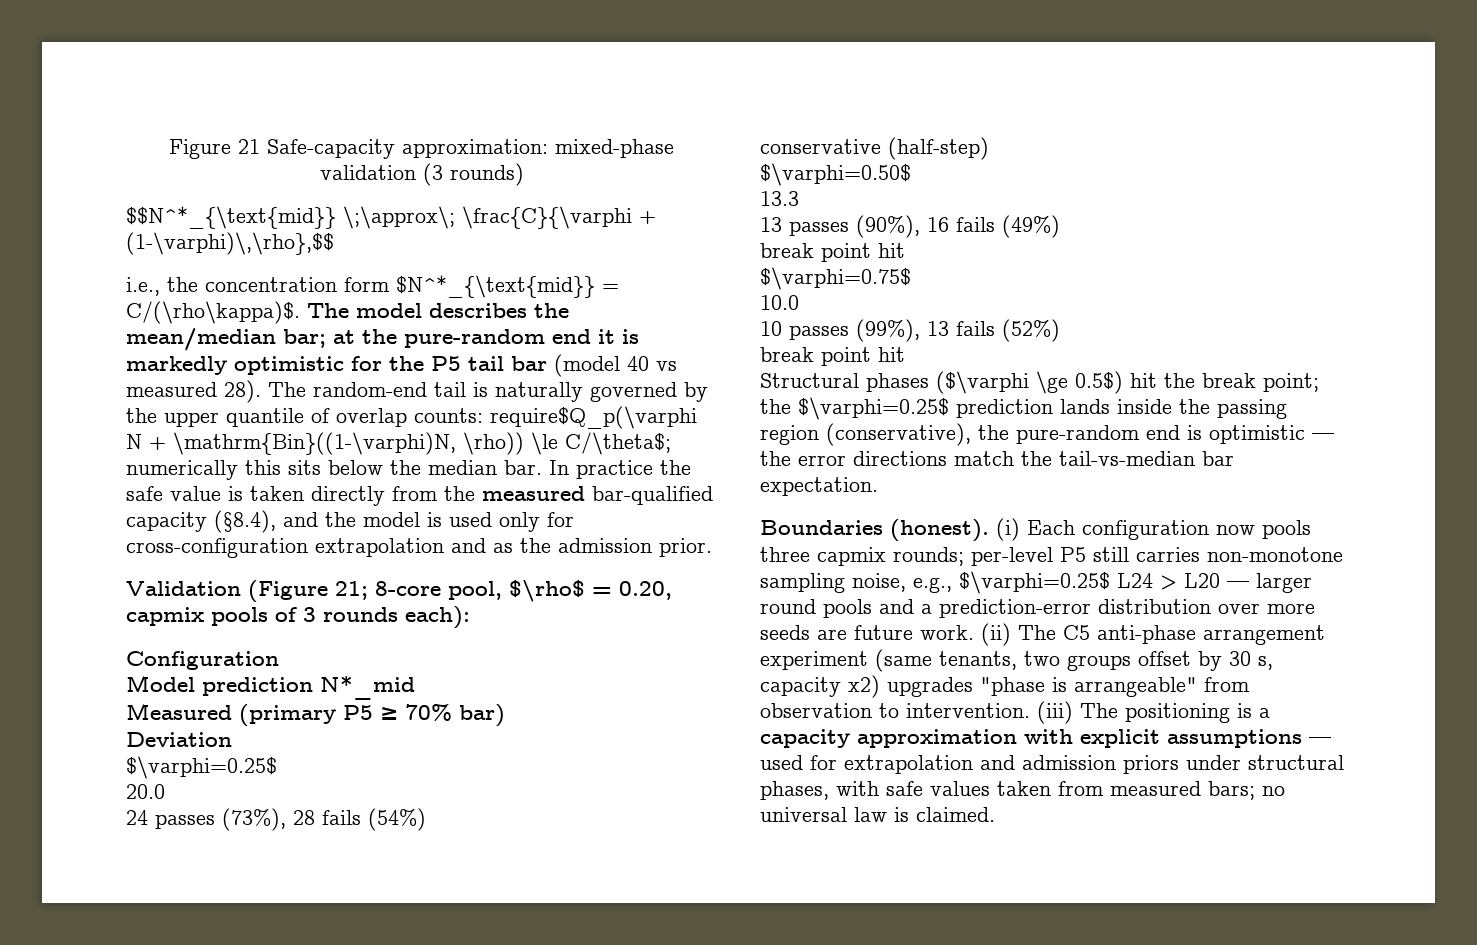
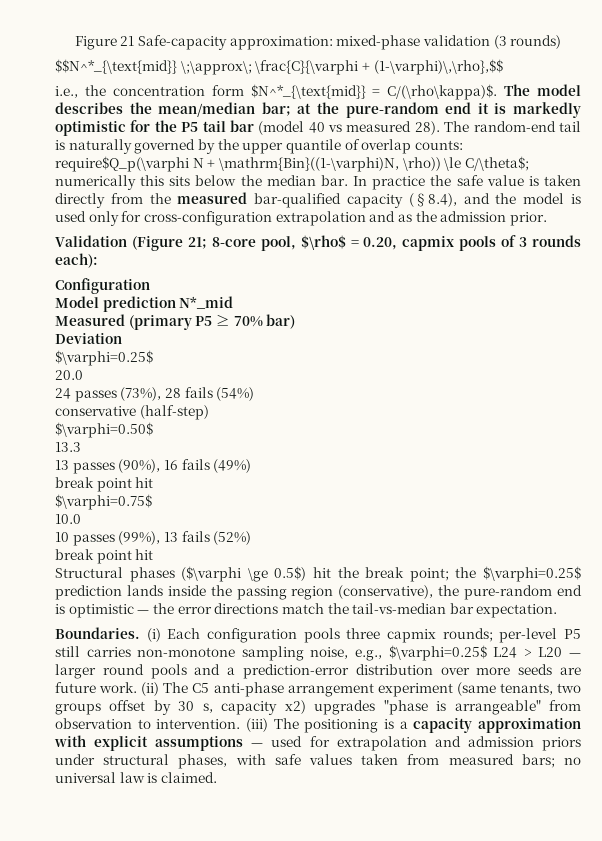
- Boundaries (honest).
+ Boundaries.
- (i) Each configuration now pools three capmix rounds; per-level P5 still carries non-monotone sampling noise, e.g., $\varphi=0.25$ L24 > L20 — larger round pools and a prediction-error distribution over more seeds are future work.
+ (i) Each configuration pools three capmix rounds; per-level P5 still carries non-monotone sampling noise, e.g., $\varphi=0.25$ L24 > L20 — larger round pools and a prediction-error distribution over more seeds are future work.

